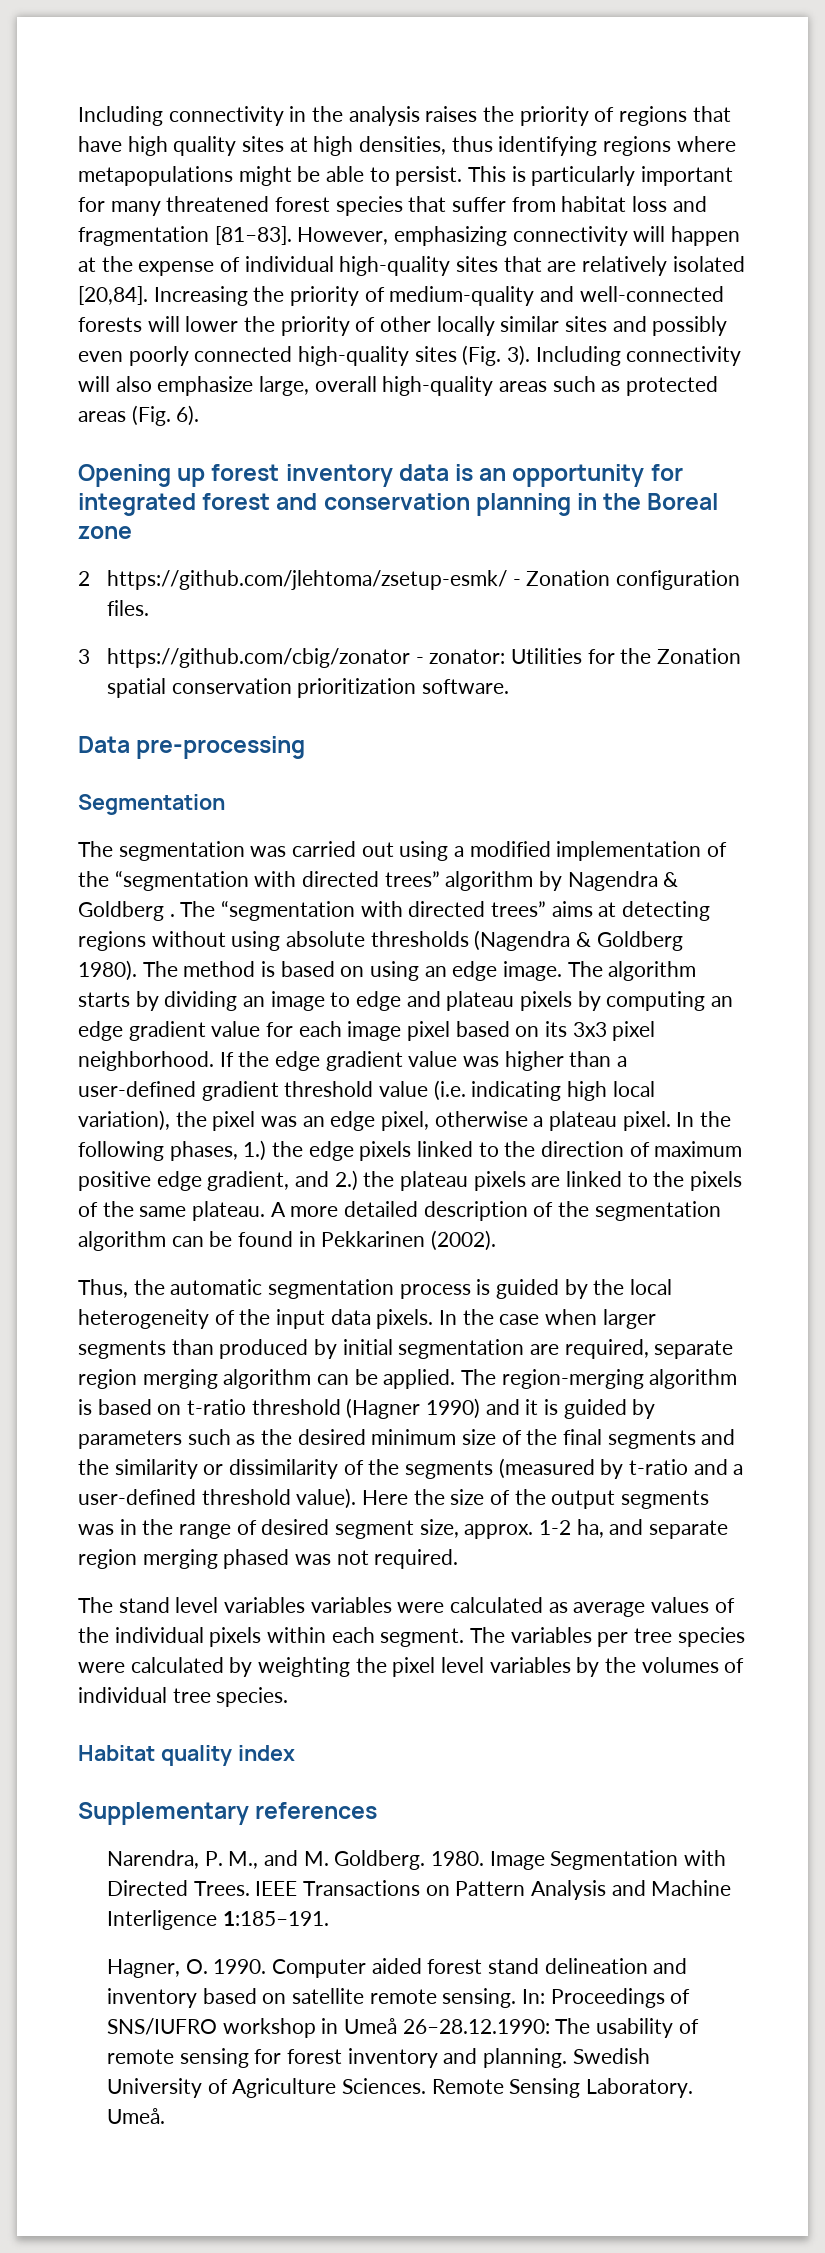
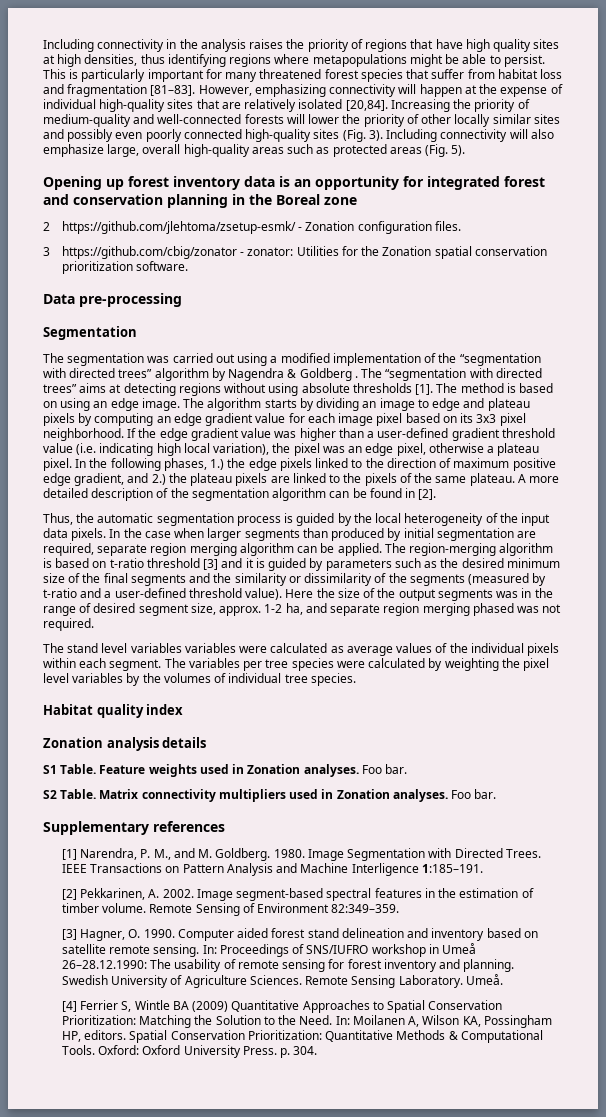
- Including connectivity will also emphasize large, overall high-quality areas such as protected areas (Fig. 6).
+ Including connectivity will also emphasize large, overall high-quality areas such as protected areas (Fig. 5).
- The “segmentation with directed trees” aims at detecting regions without using absolute thresholds (Nagendra & Goldberg 1980).
+ The “segmentation with directed trees” aims at detecting regions without using absolute thresholds [1].
- A more detailed description of the segmentation algorithm can be found in Pekkarinen (2002).
+ A more detailed description of the segmentation algorithm can be found in [2].
- The region-merging algorithm is based on t-ratio threshold (Hagner 1990) and it is guided by parameters such as the desired minimum size of the final segments and the similarity or dissimilarity of the segments (measured by t-ratio and a user-defined threshold value).
+ The region-merging algorithm is based on t-ratio threshold [3] and it is guided by parameters such as the desired minimum size of the final segments and the similarity or dissimilarity of the segments (measured by t-ratio and a user-defined threshold value).
+ Zonation analysis details
+ S1 Table. Feature weights used in Zonation analyses. Foo bar.
+ S2 Table. Matrix connectivity multipliers used in Zonation analyses. Foo bar.
- Narendra, P. M., and M. Goldberg.
+ [1] Narendra, P. M., and M. Goldberg.
- Hagner, O. 1990.
+ [2] Pekkarinen, A. 2002. Image segment-based spectral features in the estimation of timber volume. Remote Sensing of Environment 82:349–359.
+ [3] Hagner, O. 1990.
+ [4] Ferrier S, Wintle BA (2009) Quantitative Approaches to Spatial Conservation Prioritization: Matching the Solution to the Need. In: Moilanen A, Wilson KA, Possingham HP, editors. Spatial Conservation Prioritization: Quantitative Methods & Computational Tools. Oxford: Oxford University Press. p. 304.

